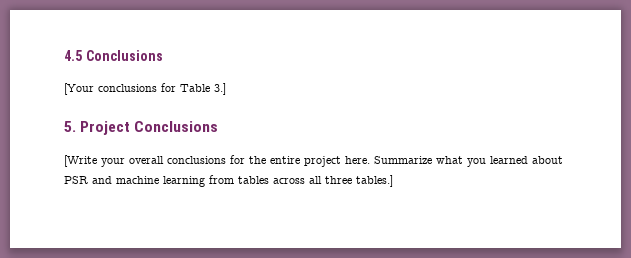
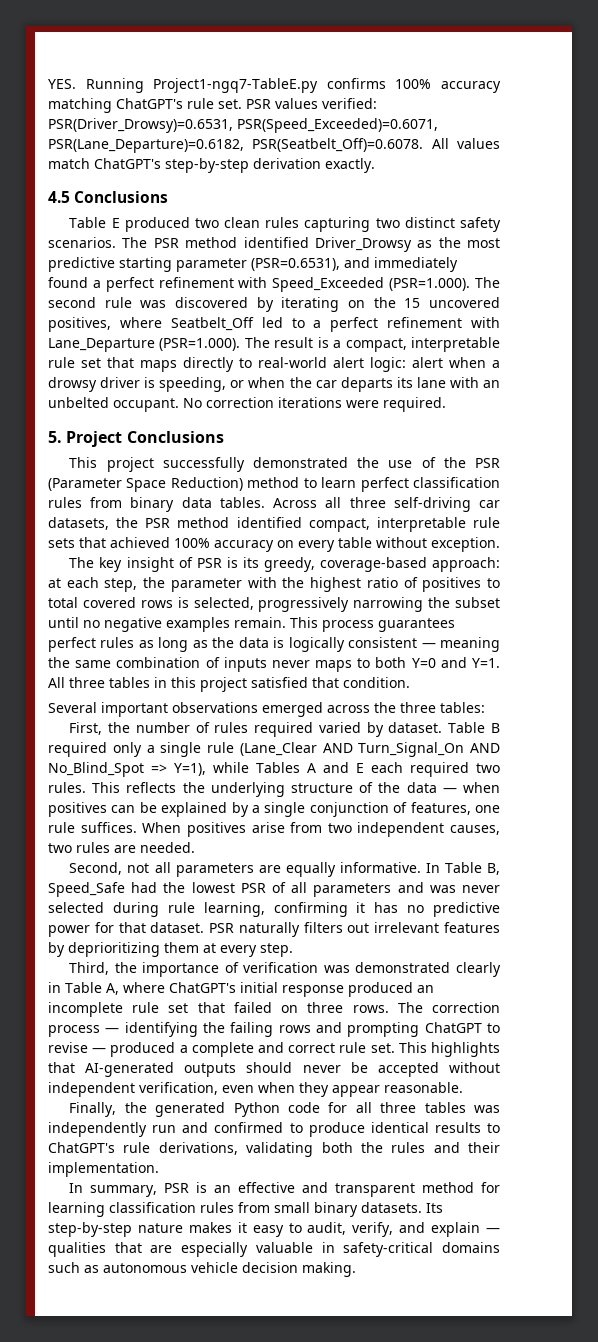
+ YES. Running Project1-ngq7-TableE.py confirms 100% accuracy matching ChatGPT's rule set. PSR values verified: PSR(Driver_Drowsy)=0.6531, PSR(Speed_Exceeded)=0.6071, PSR(Lane_Departure)=0.6182, PSR(Seatbelt_Off)=0.6078. All values match ChatGPT's step-by-step derivation exactly.
  4.5 Conclusions
- [Your conclusions for Table 3.]
+ Table E produced two clean rules capturing two distinct safety scenarios. The PSR method identified Driver_Drowsy as the most predictive starting parameter (PSR=0.6531), and immediately found a perfect refinement with Speed_Exceeded (PSR=1.000). The second rule was discovered by iterating on the 15 uncovered positives, where Seatbelt_Off led to a perfect refinement with Lane_Departure (PSR=1.000). The result is a compact, interpretable rule set that maps directly to real-world alert logic: alert when a drowsy driver is speeding, or when the car departs its lane with an unbelted occupant. No correction iterations were required.
  5. Project Conclusions
- [Write your overall conclusions for the entire project here. Summarize what you learned about PSR and machine learning from tables across all three tables.]
+ This project successfully demonstrated the use of the PSR (Parameter Space Reduction) method to learn perfect classification rules from binary data tables. Across all three self-driving car datasets, the PSR method identified compact, interpretable rule sets that achieved 100% accuracy on every table without exception.
+ The key insight of PSR is its greedy, coverage-based approach: at each step, the parameter with the highest ratio of positives to total covered rows is selected, progressively narrowing the subset until no negative examples remain. This process guarantees perfect rules as long as the data is logically consistent — meaning the same combination of inputs never maps to both Y=0 and Y=1. All three tables in this project satisfied that condition.
+ Several important observations emerged across the three tables:
+ First, the number of rules required varied by dataset. Table B required only a single rule (Lane_Clear AND Turn_Signal_On AND No_Blind_Spot => Y=1), while Tables A and E each required two rules. This reflects the underlying structure of the data — when positives can be explained by a single conjunction of features, one rule suffices. When positives arise from two independent causes, two rules are needed.
+ Second, not all parameters are equally informative. In Table B, Speed_Safe had the lowest PSR of all parameters and was never selected during rule learning, confirming it has no predictive power for that dataset. PSR naturally filters out irrelevant features by deprioritizing them at every step.
+ Third, the importance of verification was demonstrated clearly in Table A, where ChatGPT's initial response produced an incomplete rule set that failed on three rows. The correction process — identifying the failing rows and prompting ChatGPT to revise — produced a complete and correct rule set. This highlights that AI-generated outputs should never be accepted without independent verification, even when they appear reasonable.
+ Finally, the generated Python code for all three tables was independently run and confirmed to produce identical results to ChatGPT's rule derivations, validating both the rules and their implementation.
+ In summary, PSR is an effective and transparent method for learning classification rules from small binary datasets. Its step-by-step nature makes it easy to audit, verify, and explain — qualities that are especially valuable in safety-critical domains such as autonomous vehicle decision making.

